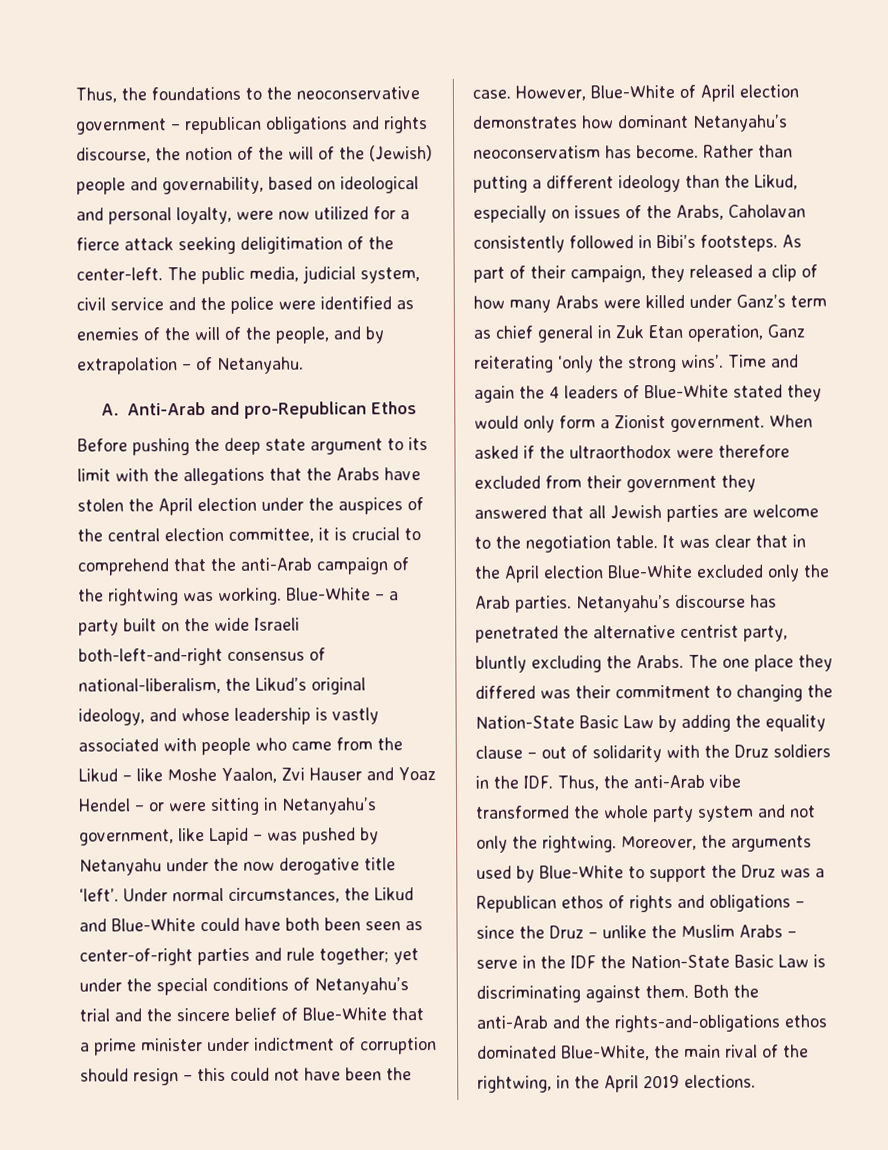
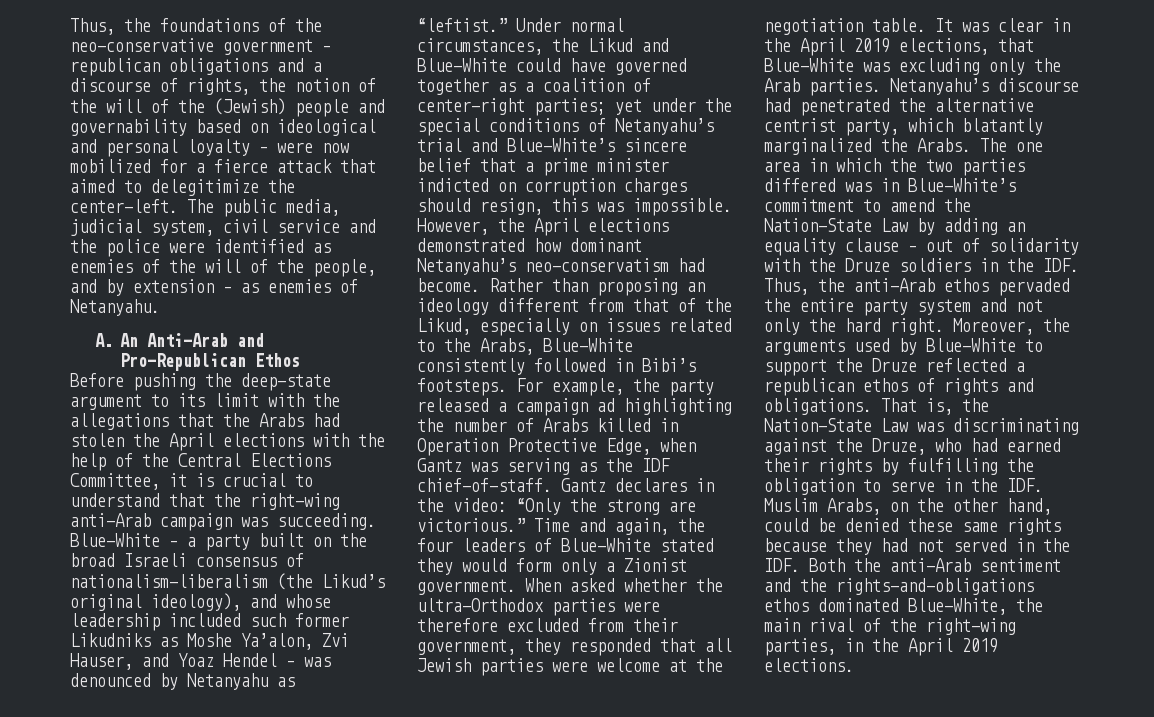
- Thus, the foundations to the neoconservative government – republican obligations and rights discourse, the notion of the will of the (Jewish) people and governability, based on ideological and personal loyalty, were now utilized for a fierce attack seeking deligitimation of the center-left.
+ Thus, the foundations of the neo-conservative government – republican obligations and a discourse of rights, the notion of the will of the (Jewish) people and governability based on ideological and personal loyalty – were now mobilized for a fierce attack that aimed to delegitimize the center-left.
- The public media, judicial system, civil service and the police were identified as enemies of the will of the people, and by extrapolation – of Netanyahu.
+ The public media, judicial system, civil service and the police were identified as enemies of the will of the people, and by extension – as enemies of Netanyahu.
- A. Anti-Arab and pro-Republican Ethos
+ A. An Anti-Arab and Pro-Republican Ethos
- Before pushing the deep state argument to its limit with the allegations that the Arabs have stolen the April election under the auspices of the central election committee, it is crucial to comprehend that the anti-Arab campaign of the rightwing was working.
+ Before pushing the deep-state argument to its limit with the allegations that the Arabs had stolen the April elections with the help of the Central Elections Committee, it is crucial to understand that the right-wing anti-Arab campaign was succeeding.
- Blue-White – a party built on the wide Israeli both-left-and-right consensus of national-liberalism, the Likud’s original ideology, and whose leadership is vastly associated with people who came from the Likud – like Moshe Yaalon, Zvi Hauser and Yoaz Hendel – or were sitting in Netanyahu’s government, like Lapid – was pushed by Netanyahu under the now derogative title ‘left’.
+ Blue-White – a party built on the broad Israeli consensus of nationalism-liberalism (the Likud’s original ideology), and whose leadership included such former Likudniks as Moshe Ya’alon, Zvi Hauser, and Yoaz Hendel – was denounced by Netanyahu as “leftist.”
- Under normal circumstances, the Likud and Blue-White could have both been seen as center-of-right parties and rule together; yet under the special conditions of Netanyahu’s trial and the sincere belief of Blue-White that a prime minister under indictment of corruption should resign – this could not have been the case. However, Blue-White of April election demonstrates how dominant Netanyahu’s neoconservatism has become.
+ Under normal circumstances, the Likud and Blue-White could have governed together as a coalition of center-right parties; yet under the special conditions of Netanyahu’s trial and Blue-White’s sincere belief that a prime minister indicted on corruption charges should resign, this was impossible. However, the April elections demonstrated how dominant Netanyahu’s neo-conservatism had become.
- Rather than putting a different ideology than the Likud, especially on issues of the Arabs, Caholavan consistently followed in Bibi’s footsteps.
+ Rather than proposing an ideology different from that of the Likud, especially on issues related to the Arabs, Blue-White consistently followed in Bibi’s footsteps.
- As part of their campaign, they released a clip of how many Arabs were killed under Ganz’s term as chief general in Zuk Etan operation, Ganz reiterating ‘only the strong wins’. Time and again the 4 leaders of Blue-White stated they would only form a Zionist government.
+ For example, the party released a campaign ad highlighting the number of Arabs killed in Operation Protective Edge, when Gantz was serving as the IDF chief-of-staff. Gantz declares in the video: “Only the strong are victorious.” Time and again, the four leaders of Blue-White stated they would form only a Zionist government.
- When asked if the ultraorthodox were therefore excluded from their government they answered that all Jewish parties are welcome to the negotiation table.
+ When asked whether the ultra-Orthodox parties were therefore excluded from their government, they responded that all Jewish parties were welcome at the negotiation table.
- It was clear that in the April election Blue-White excluded only the Arab parties.
+ It was clear in the April 2019 elections, that Blue-White was excluding only the Arab parties.
- Netanyahu’s discourse has penetrated the alternative centrist party, bluntly excluding the Arabs.
+ Netanyahu’s discourse had penetrated the alternative centrist party, which blatantly marginalized the Arabs.
- The one place they differed was their commitment to changing the Nation-State Basic Law by adding the equality clause – out of solidarity with the Druz soldiers in the IDF. Thus, the anti-Arab vibe transformed the whole party system and not only the rightwing.
+ The one area in which the two parties differed was in Blue-White’s commitment to amend the Nation-State Law by adding an equality clause – out of solidarity with the Druze soldiers in the IDF. Thus, the anti-Arab ethos pervaded the entire party system and not only the hard right.
- Moreover, the arguments used by Blue-White to support the Druz was a Republican ethos of rights and obligations – since the Druz – unlike the Muslim Arabs – serve in the IDF the Nation-State Basic Law is discriminating against them. Both the anti-Arab and the rights-and-obligations ethos dominated Blue-White, the main rival of the rightwing, in the April 2019 elections.
+ Moreover, the arguments used by Blue-White to support the Druze reflected a republican ethos of rights and obligations. That is, the Nation-State Law was discriminating against the Druze, who had earned their rights by fulfilling the obligation to serve in the IDF. Muslim Arabs, on the other hand, could be denied these same rights because they had not served in the IDF. Both the anti-Arab sentiment and the rights-and-obligations ethos dominated Blue-White, the main rival of the right-wing parties, in the April 2019 elections.

